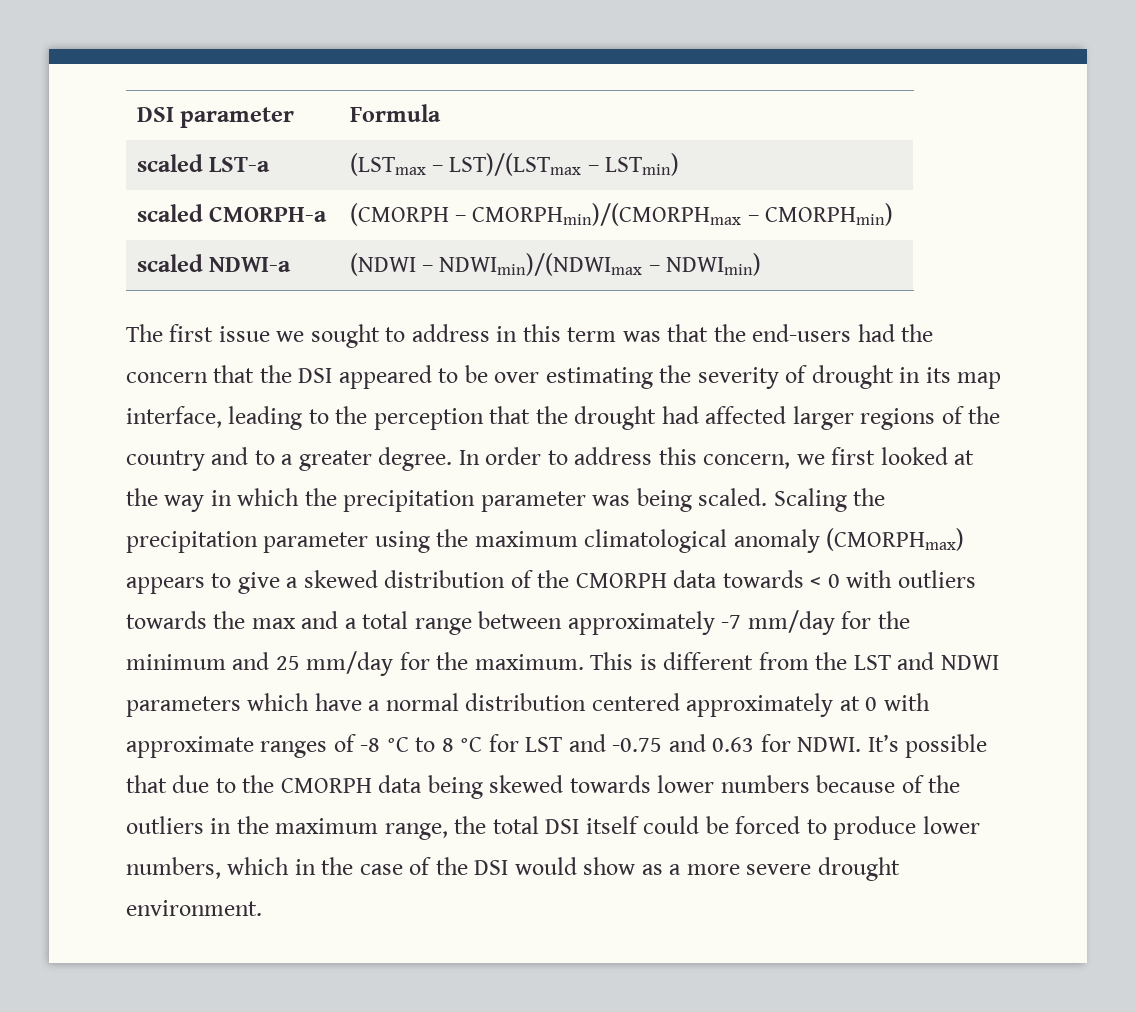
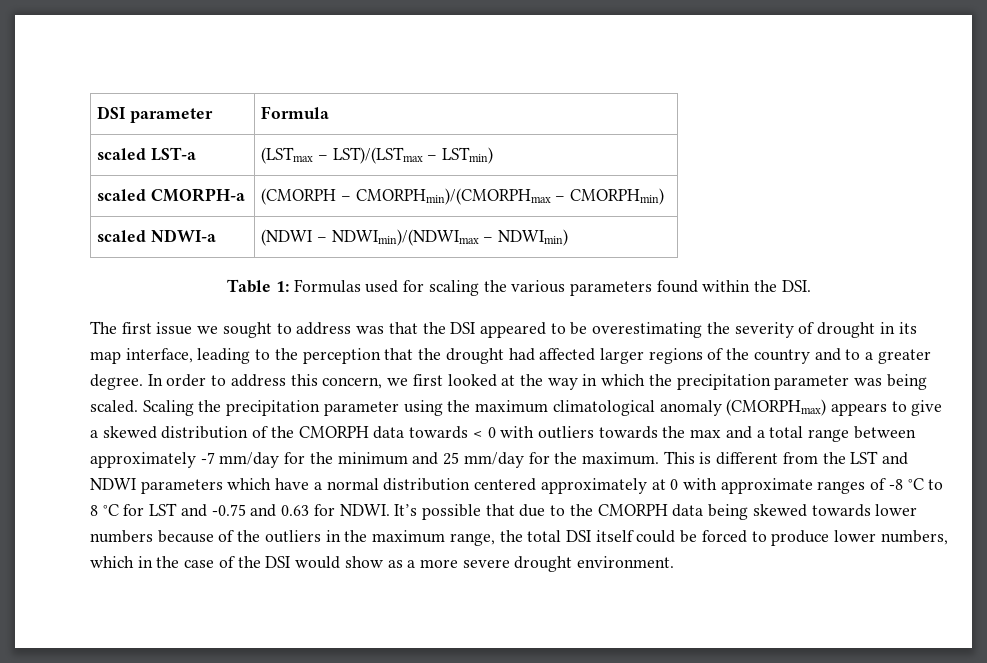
+ Table 1: Formulas used for scaling the various parameters found within the DSI.
- The first issue we sought to address in this term was that the end-users had the concern that the DSI appeared to be over estimating the severity of drought in its map interface, leading to the perception that the drought had affected larger regions of the country and to a greater degree.
+ The first issue we sought to address was that the DSI appeared to be overestimating the severity of drought in its map interface, leading to the perception that the drought had affected larger regions of the country and to a greater degree.

